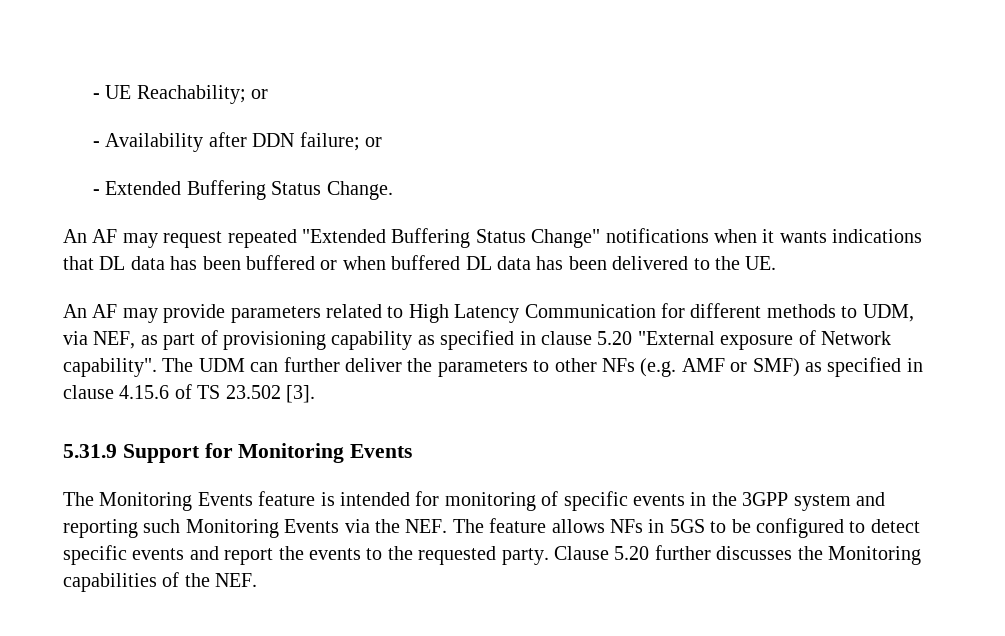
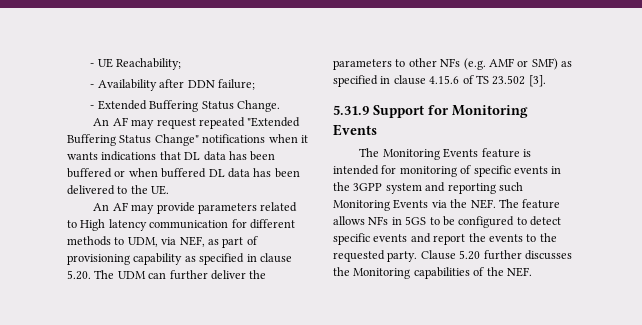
- - UE Reachability; or
+ - UE Reachability;
- - Availability after DDN failure; or
+ - Availability after DDN failure;
- An AF may provide parameters related to High Latency Communication for different methods to UDM, via NEF, as part of provisioning capability as specified in clause 5.20 "External exposure of Network capability". The UDM can further deliver the parameters to other NFs (e.g. AMF or SMF) as specified in clause 4.15.6 of TS 23.502 [3].
+ An AF may provide parameters related to High latency communication for different methods to UDM, via NEF, as part of provisioning capability as specified in clause 5.20. The UDM can further deliver the parameters to other NFs (e.g. AMF or SMF) as specified in clause 4.15.6 of TS 23.502 [3].

